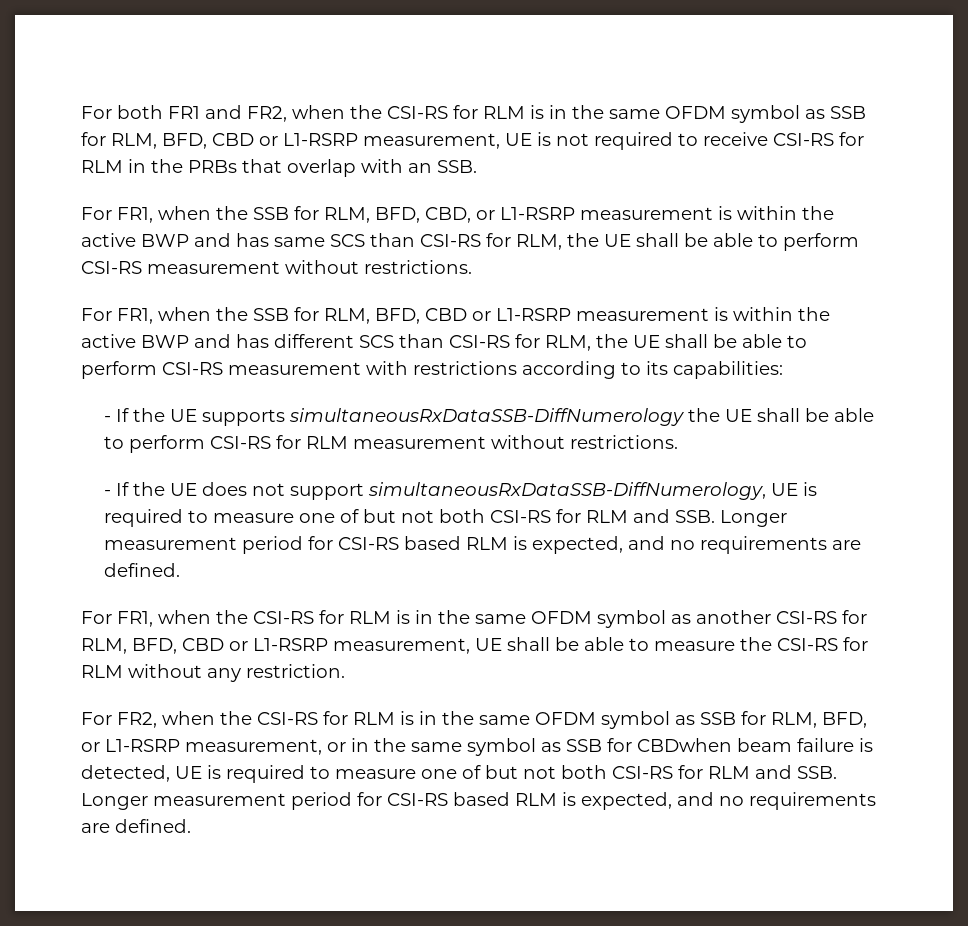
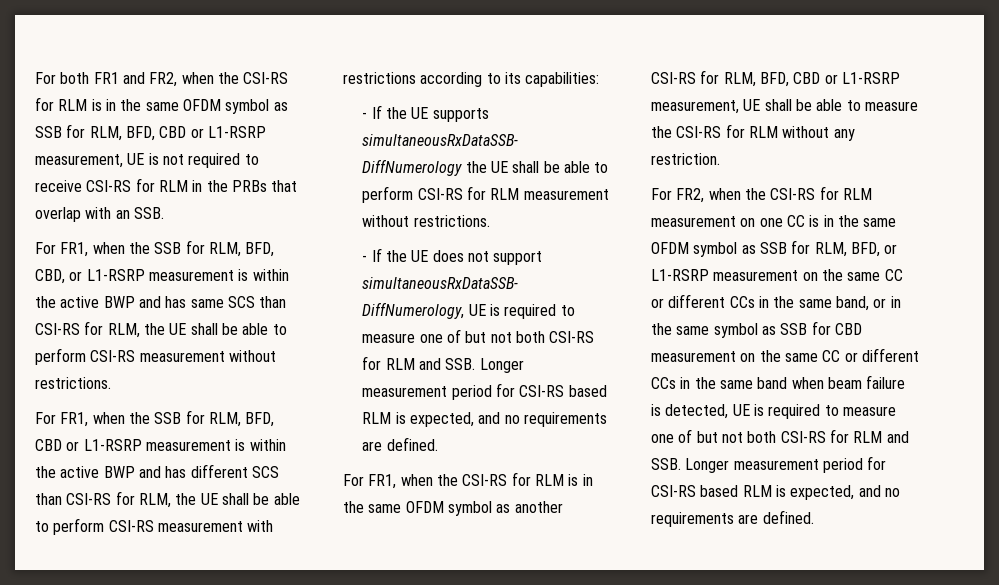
- For FR2, when the CSI-RS for RLM is in the same OFDM symbol as SSB for RLM, BFD, or L1-RSRP measurement, or in the same symbol as SSB for CBDwhen beam failure is detected, UE is required to measure one of but not both CSI-RS for RLM and SSB. Longer measurement period for CSI-RS based RLM is expected, and no requirements are defined.
+ For FR2, when the CSI-RS for RLM measurement on one CC is in the same OFDM symbol as SSB for RLM, BFD, or L1-RSRP measurement on the same CC or different CCs in the same band, or in the same symbol as SSB for CBD measurement on the same CC or different CCs in the same band when beam failure is detected, UE is required to measure one of but not both CSI-RS for RLM and SSB. Longer measurement period for CSI-RS based RLM is expected, and no requirements are defined.

